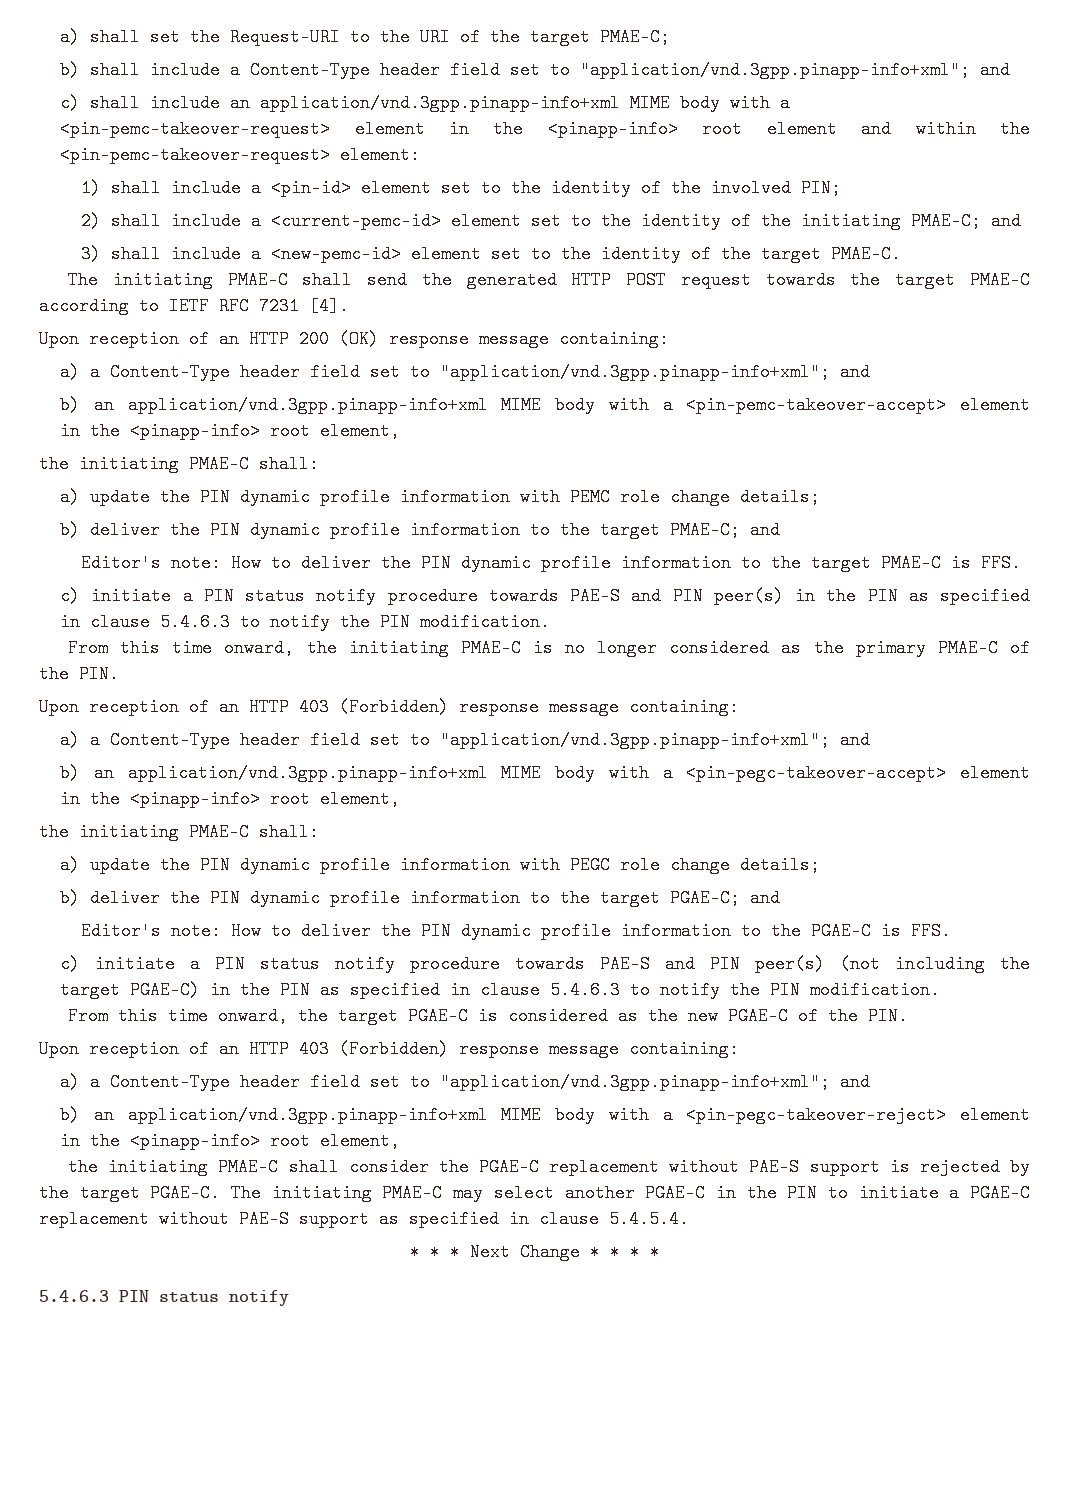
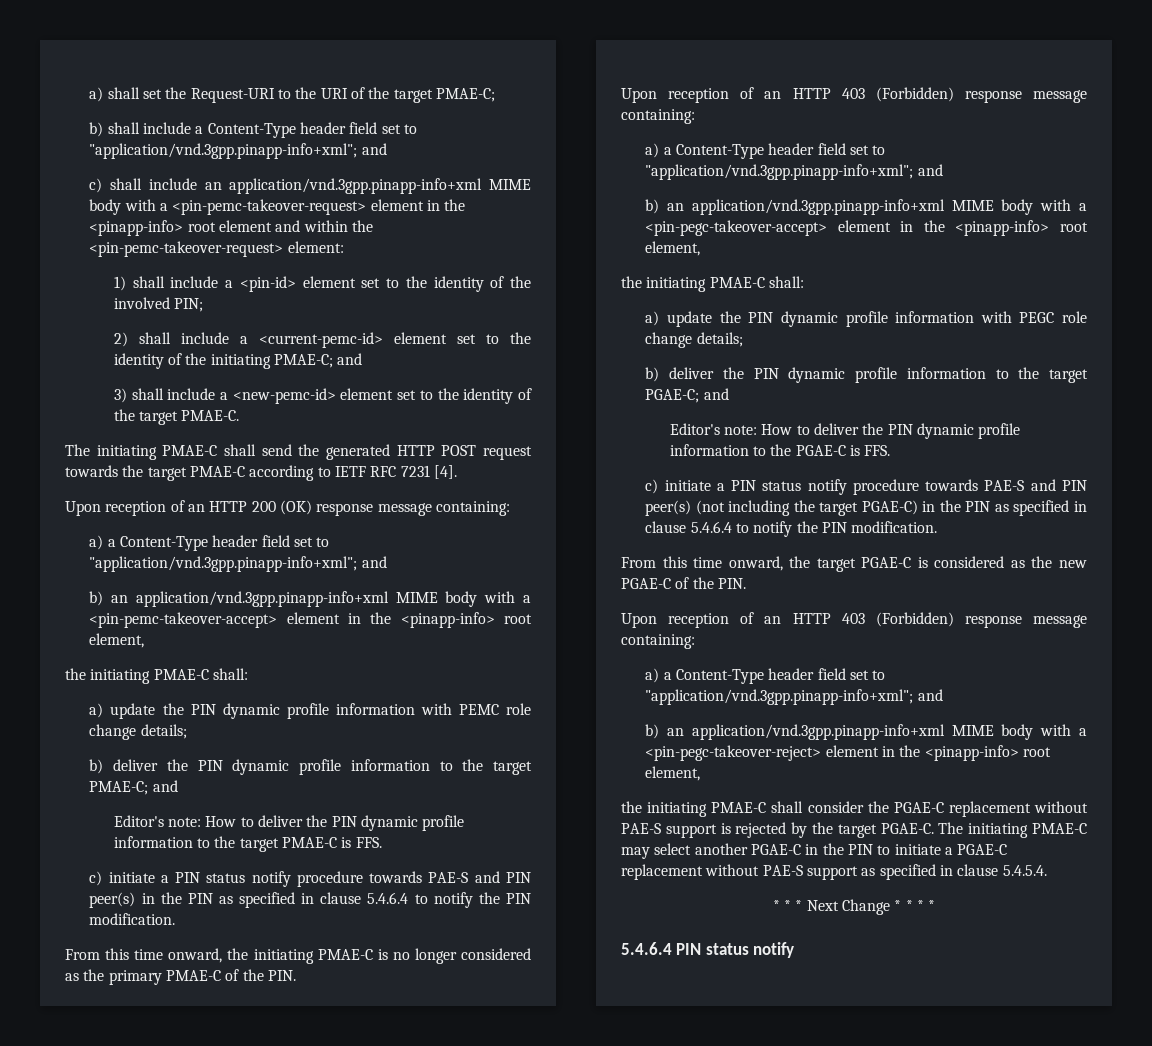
- c) initiate a PIN status notify procedure towards PAE-S and PIN peer(s) in the PIN as specified in clause 5.4.6.3 to notify the PIN modification.
+ c) initiate a PIN status notify procedure towards PAE-S and PIN peer(s) in the PIN as specified in clause 5.4.6.4 to notify the PIN modification.
- c) initiate a PIN status notify procedure towards PAE-S and PIN peer(s) (not including the target PGAE-C) in the PIN as specified in clause 5.4.6.3 to notify the PIN modification.
+ c) initiate a PIN status notify procedure towards PAE-S and PIN peer(s) (not including the target PGAE-C) in the PIN as specified in clause 5.4.6.4 to notify the PIN modification.
- 5.4.6.3 PIN status notify
+ 5.4.6.4 PIN status notify

